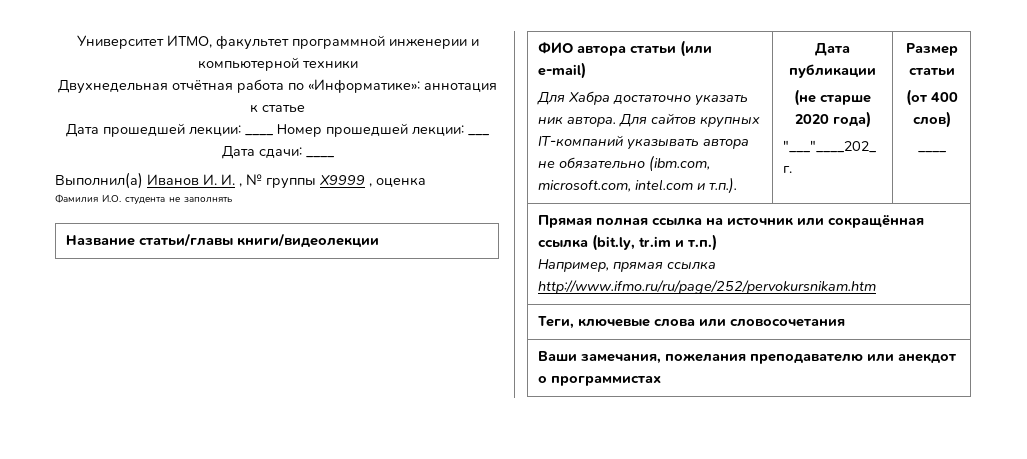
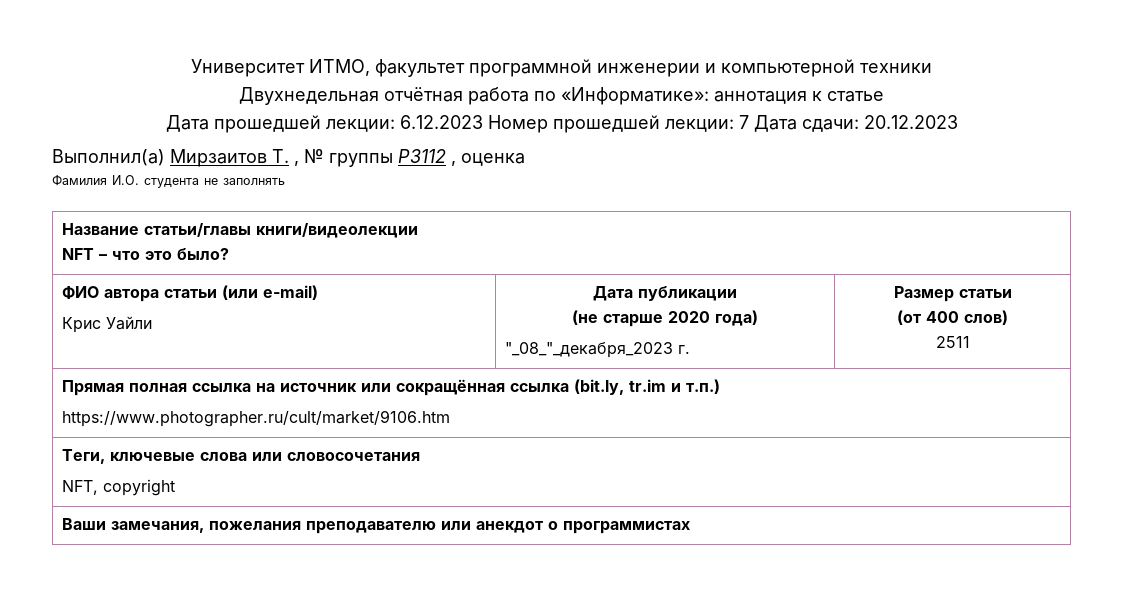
- Дата прошедшей лекции: ____ Номер прошедшей лекции: ___ Дата сдачи: ____
+ Дата прошедшей лекции: 6.12.2023 Номер прошедшей лекции: 7 Дата сдачи: 20.12.2023
- Выполнил(а) Иванов И. И. , № группы Х9999 , оценка
+ Выполнил(а) Мирзаитов Т. , № группы P3112 , оценка
  Название статьи/главы книги/видеолекции
+ NFT – что это было?
  ФИО автора статьи (или e-mail)
- Для Хабра достаточно указать ник автора. Для сайтов крупных IT-компаний указывать автора не обязательно (ibm.com, microsoft.com, intel.com и т.п.). | Дата публикации
+ Крис Уайли | Дата публикации
  (не старше 2020 года)
- "___"____202_ г. | Размер статьи
+ "_08_"_декабря_2023 г. | Размер статьи
  (от 400 слов)
- ____
+ 2511
  Прямая полная ссылка на источник или сокращённая ссылка (bit.ly, tr.im и т.п.)
- Например, прямая ссылка http://www.ifmo.ru/ru/page/252/pervokursnikam.htm
+ https://www.photographer.ru/cult/market/9106.htm
  Теги, ключевые слова или словосочетания
+ NFT, copyright

